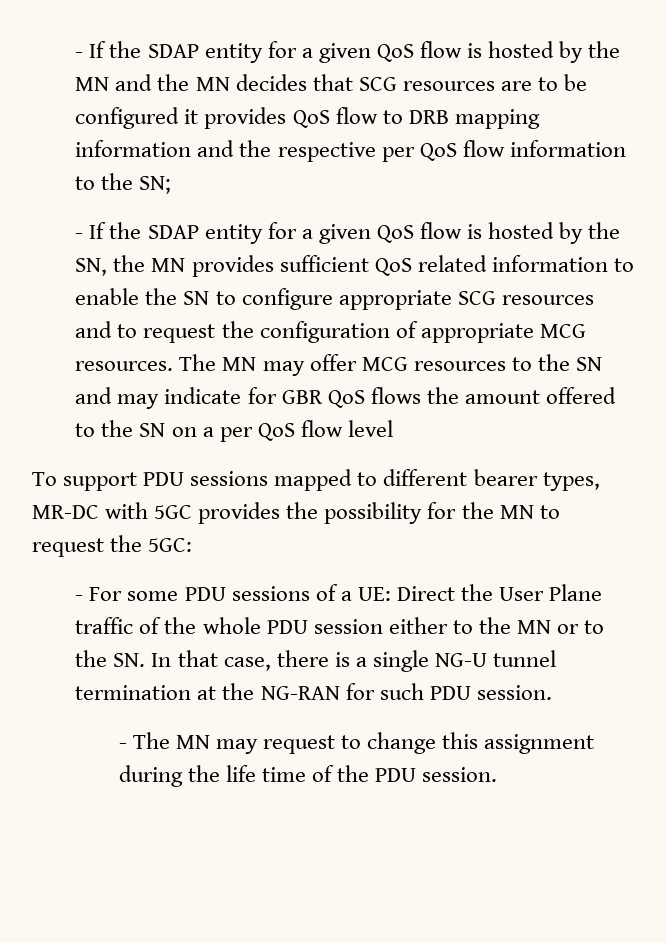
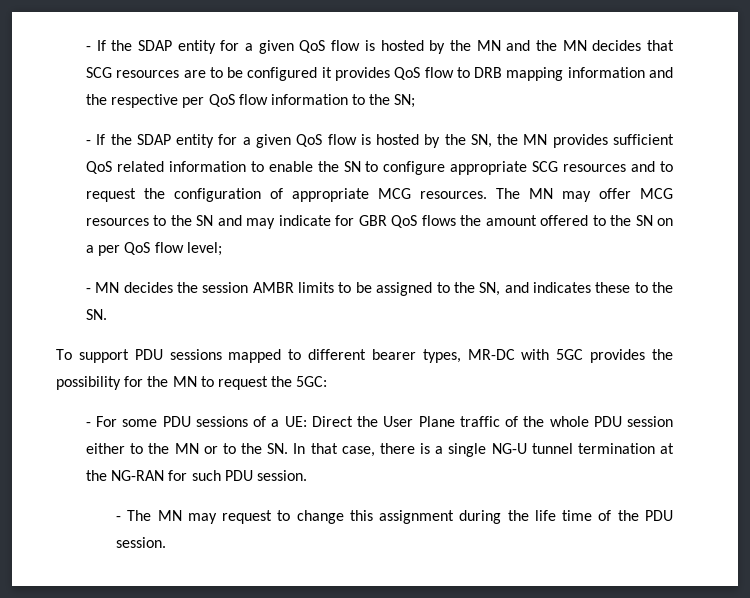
- The MN may offer MCG resources to the SN and may indicate for GBR QoS flows the amount offered to the SN on a per QoS flow level
+ The MN may offer MCG resources to the SN and may indicate for GBR QoS flows the amount offered to the SN on a per QoS flow level;
+ - MN decides the session AMBR limits to be assigned to the SN, and indicates these to the SN.

